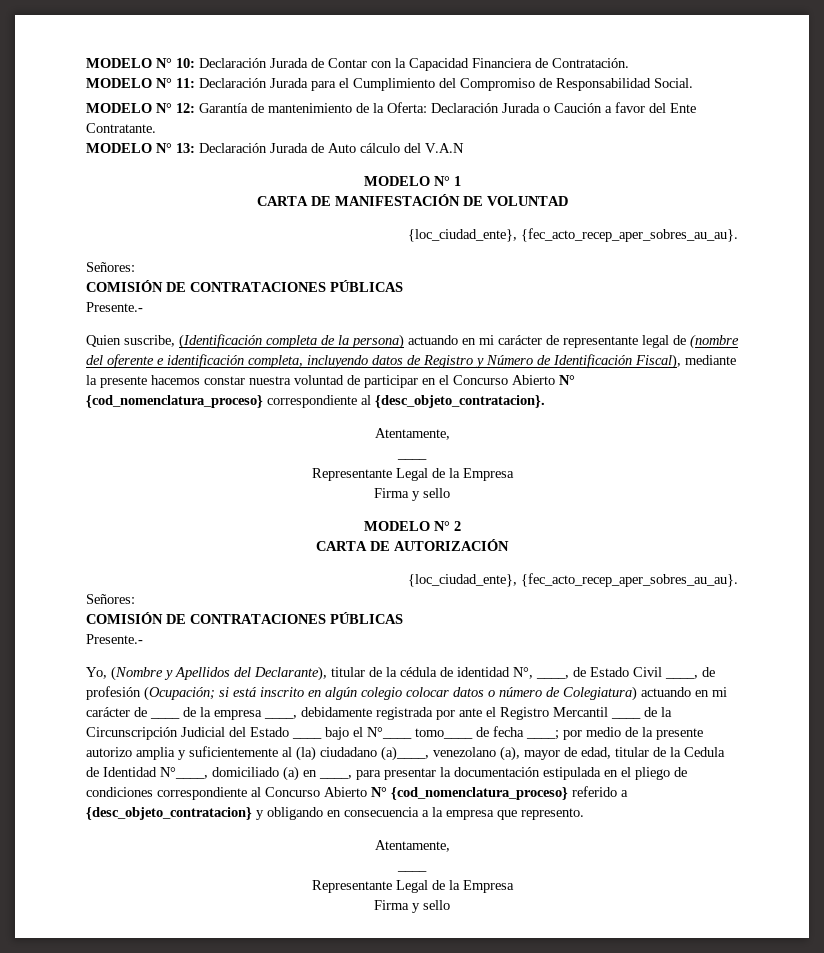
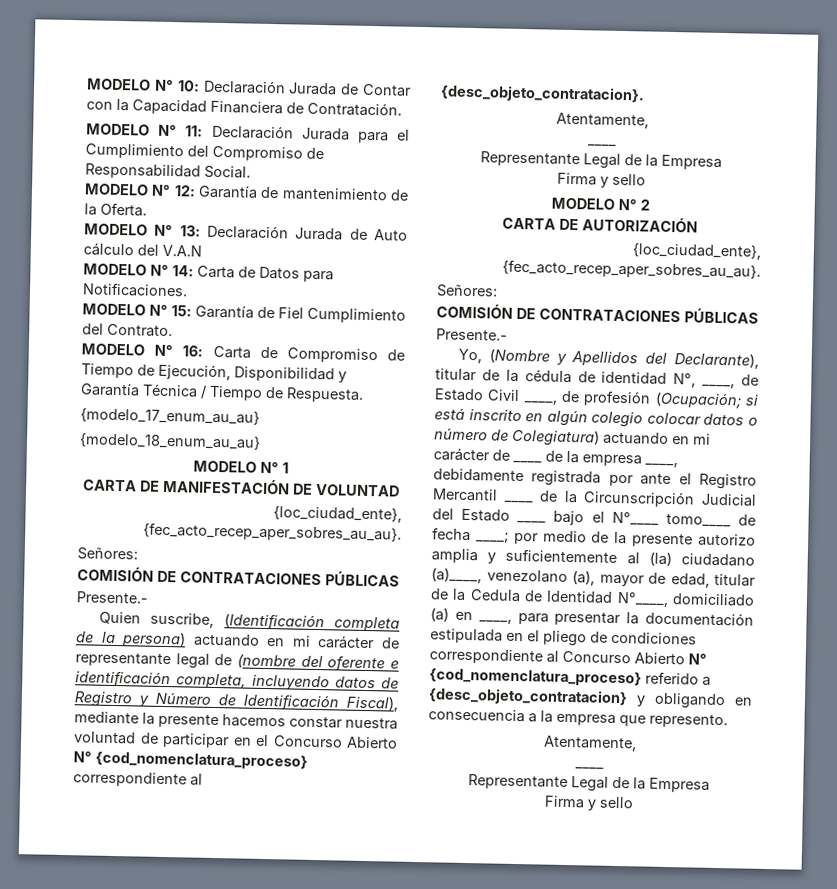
- MODELO N° 12: Garantía de mantenimiento de la Oferta: Declaración Jurada o Caución a favor del Ente Contratante.
+ MODELO N° 12: Garantía de mantenimiento de la Oferta.
+ MODELO N° 14: Carta de Datos para Notificaciones.
+ MODELO N° 15: Garantía de Fiel Cumplimiento del Contrato.
+ MODELO N° 16: Carta de Compromiso de Tiempo de Ejecución, Disponibilidad y Garantía Técnica / Tiempo de Respuesta.
+ {modelo_17_enum_au_au}
+ {modelo_18_enum_au_au}

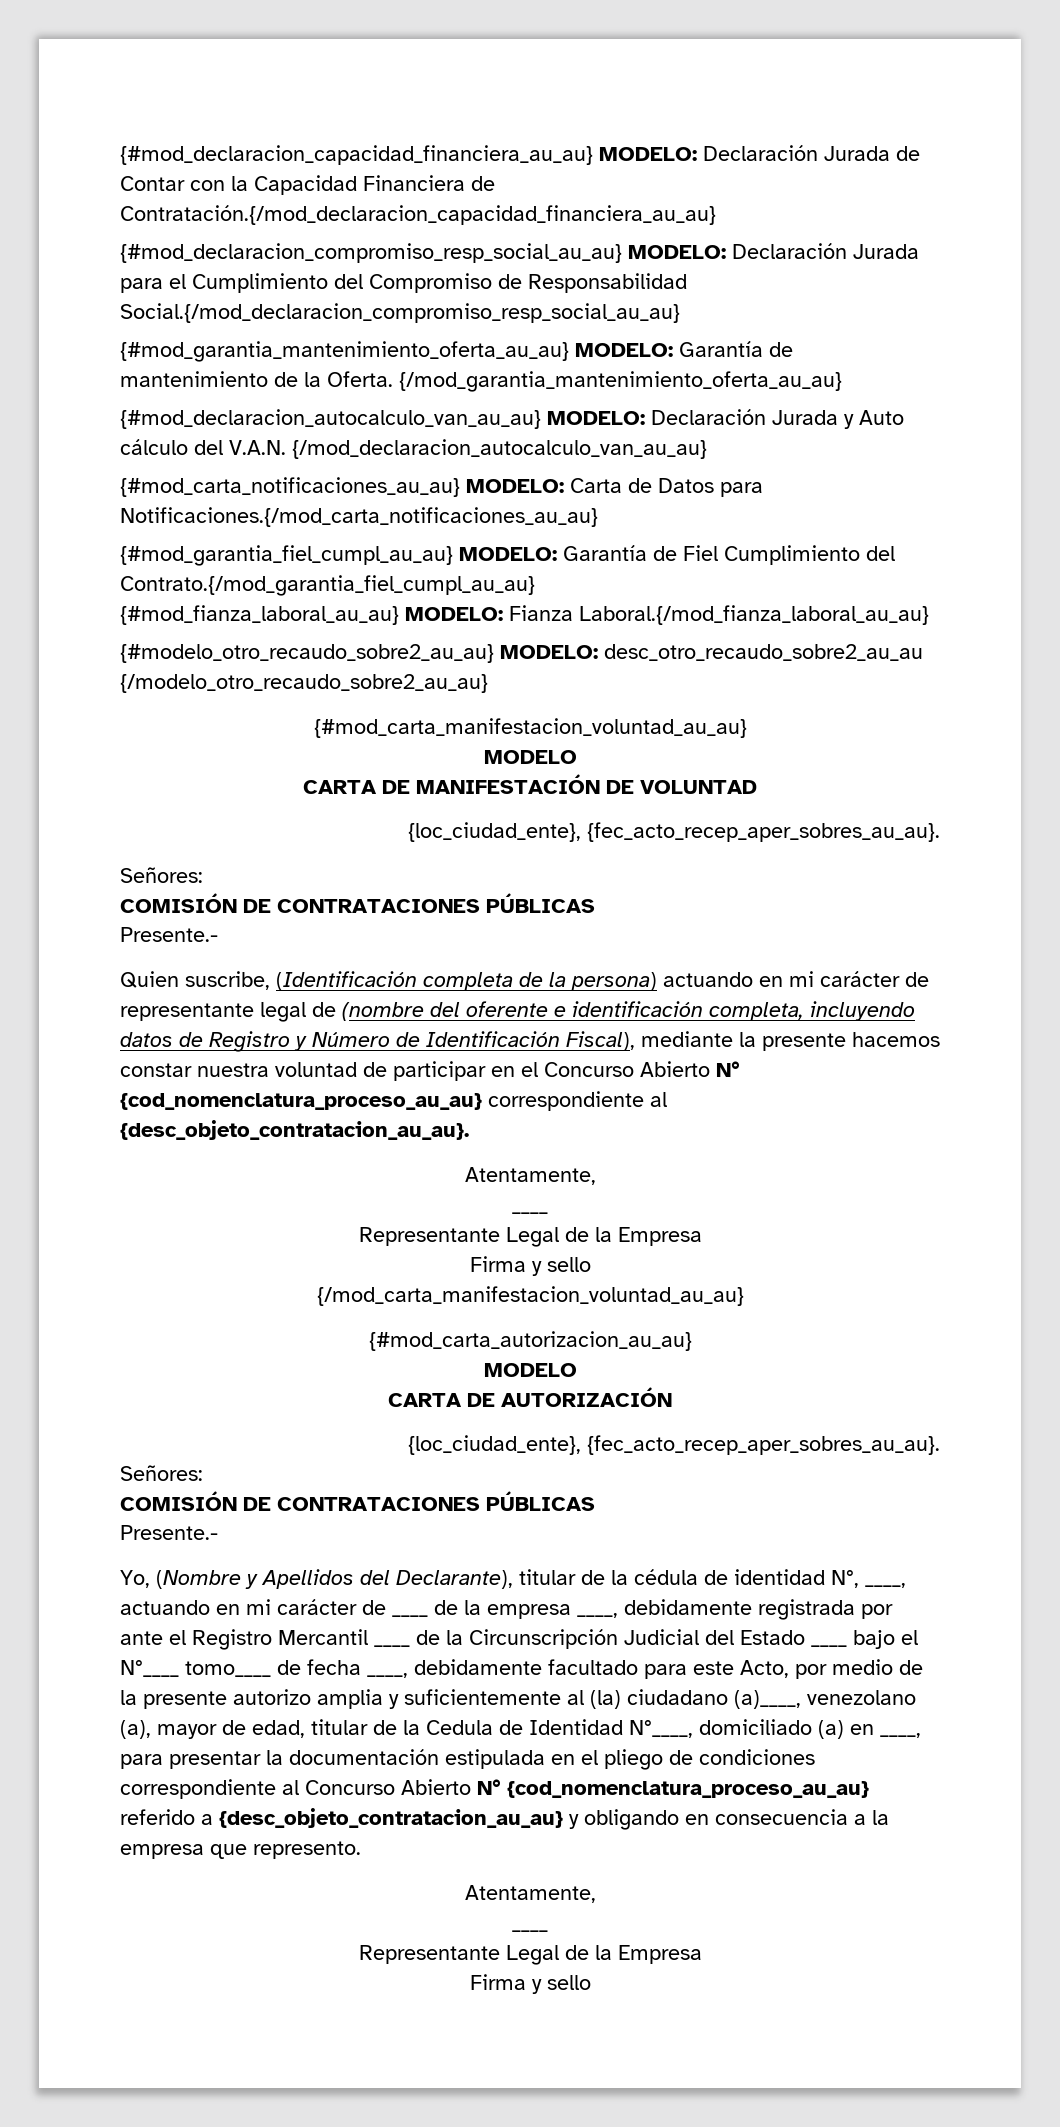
- MODELO N° 10: Declaración Jurada de Contar con la Capacidad Financiera de Contratación.
- MODELO N° 11: Declaración Jurada para el Cumplimiento del Compromiso de Responsabilidad Social.
- MODELO N° 12: Garantía de mantenimiento de la Oferta.
- MODELO N° 13: Declaración Jurada de Auto cálculo del V.A.N
- MODELO N° 14: Carta de Datos para Notificaciones.
- MODELO N° 15: Garantía de Fiel Cumplimiento del Contrato.
- MODELO N° 16: Carta de Compromiso de Tiempo de Ejecución, Disponibilidad y Garantía Técnica / Tiempo de Respuesta.
- {modelo_17_enum_au_au}
- {modelo_18_enum_au_au}
- MODELO N° 1
+ {#mod_declaracion_capacidad_financiera_au_au} MODELO: Declaración Jurada de Contar con la Capacidad Financiera de Contratación.{/mod_declaracion_capacidad_financiera_au_au}
+ {#mod_declaracion_compromiso_resp_social_au_au} MODELO: Declaración Jurada para el Cumplimiento del Compromiso de Responsabilidad Social.{/mod_declaracion_compromiso_resp_social_au_au}
+ {#mod_garantia_mantenimiento_oferta_au_au} MODELO: Garantía de mantenimiento de la Oferta. {/mod_garantia_mantenimiento_oferta_au_au}
+ {#mod_declaracion_autocalculo_van_au_au} MODELO: Declaración Jurada y Auto cálculo del V.A.N. {/mod_declaracion_autocalculo_van_au_au}
+ {#mod_carta_notificaciones_au_au} MODELO: Carta de Datos para Notificaciones.{/mod_carta_notificaciones_au_au}
+ {#mod_garantia_fiel_cumpl_au_au} MODELO: Garantía de Fiel Cumplimiento del Contrato.{/mod_garantia_fiel_cumpl_au_au}
+ {#mod_fianza_laboral_au_au} MODELO: Fianza Laboral.{/mod_fianza_laboral_au_au}
+ {#modelo_otro_recaudo_sobre2_au_au} MODELO: desc_otro_recaudo_sobre2_au_au {/modelo_otro_recaudo_sobre2_au_au}
+ {#mod_carta_manifestacion_voluntad_au_au}
+ MODELO
- Quien suscribe, (Identificación completa de la persona) actuando en mi carácter de representante legal de (nombre del oferente e identificación completa, incluyendo datos de Registro y Número de Identificación Fiscal), mediante la presente hacemos constar nuestra voluntad de participar en el Concurso Abierto N° {cod_nomenclatura_proceso} correspondiente al {desc_objeto_contratacion}.
+ Quien suscribe, (Identificación completa de la persona) actuando en mi carácter de representante legal de (nombre del oferente e identificación completa, incluyendo datos de Registro y Número de Identificación Fiscal), mediante la presente hacemos constar nuestra voluntad de participar en el Concurso Abierto N° {cod_nomenclatura_proceso_au_au} correspondiente al {desc_objeto_contratacion_au_au}.
- MODELO N° 2
+ {/mod_carta_manifestacion_voluntad_au_au}
+ {#mod_carta_autorizacion_au_au}
+ MODELO
- Yo, (Nombre y Apellidos del Declarante), titular de la cédula de identidad N°, ____, de Estado Civil ____, de profesión (Ocupación; si está inscrito en algún colegio colocar datos o número de Colegiatura) actuando en mi carácter de ____ de la empresa ____, debidamente registrada por ante el Registro Mercantil ____ de la Circunscripción Judicial del Estado ____ bajo el N°____ tomo____ de fecha ____; por medio de la presente autorizo amplia y suficientemente al (la) ciudadano (a)____, venezolano (a), mayor de edad, titular de la Cedula de Identidad N°____, domiciliado (a) en ____, para presentar la documentación estipulada en el pliego de condiciones correspondiente al Concurso Abierto N° {cod_nomenclatura_proceso} referido a {desc_objeto_contratacion} y obligando en consecuencia a la empresa que represento.
+ Yo, (Nombre y Apellidos del Declarante), titular de la cédula de identidad N°, ____, actuando en mi carácter de ____ de la empresa ____, debidamente registrada por ante el Registro Mercantil ____ de la Circunscripción Judicial del Estado ____ bajo el N°____ tomo____ de fecha ____, debidamente facultado para este Acto, por medio de la presente autorizo amplia y suficientemente al (la) ciudadano (a)____, venezolano (a), mayor de edad, titular de la Cedula de Identidad N°____, domiciliado (a) en ____, para presentar la documentación estipulada en el pliego de condiciones correspondiente al Concurso Abierto N° {cod_nomenclatura_proceso_au_au} referido a {desc_objeto_contratacion_au_au} y obligando en consecuencia a la empresa que represento.

